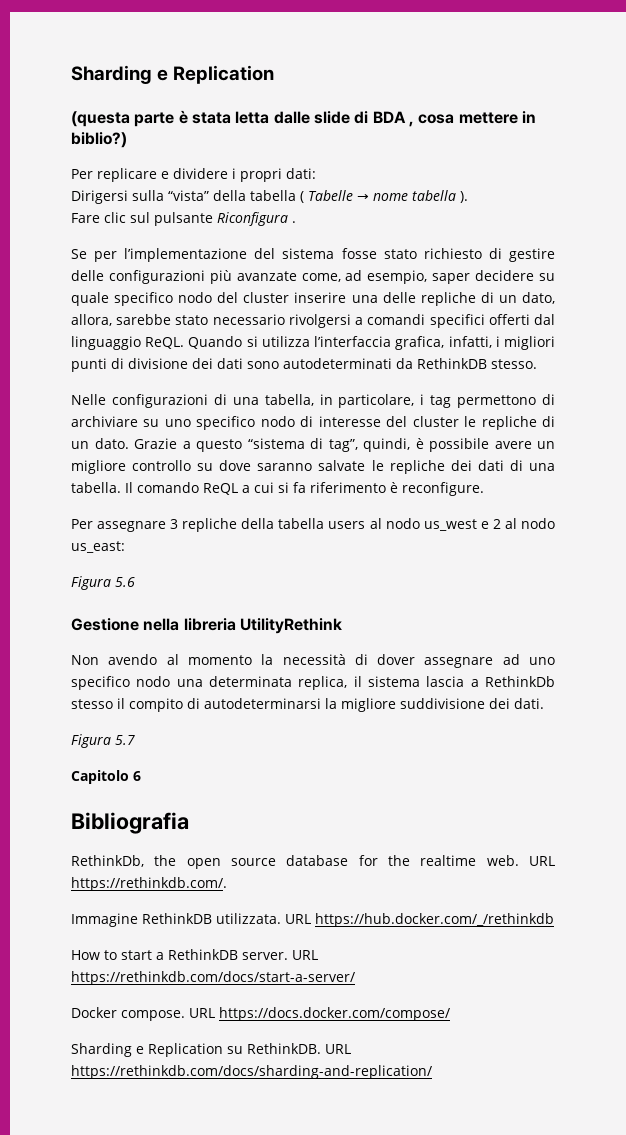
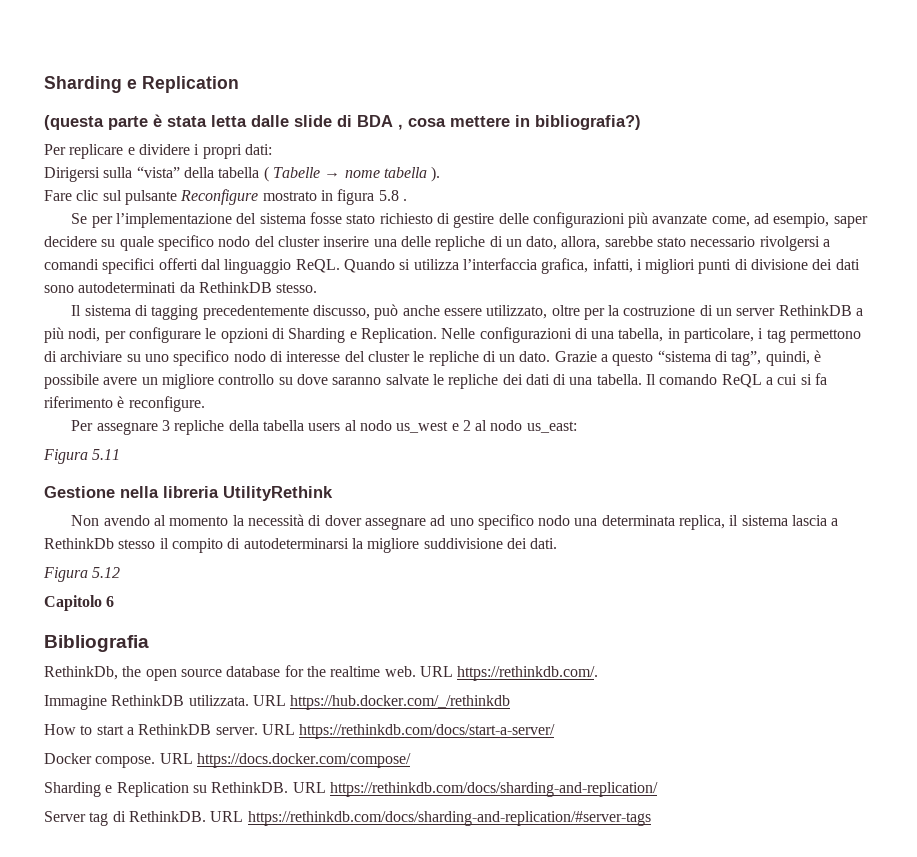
- (questa parte è stata letta dalle slide di BDA , cosa mettere in biblio?)
+ (questa parte è stata letta dalle slide di BDA , cosa mettere in bibliografia?)
- Fare clic sul pulsante Riconfigura .
+ Fare clic sul pulsante Reconfigure mostrato in figura 5.8 .
+ Il sistema di tagging precedentemente discusso, può anche essere utilizzato, oltre per la costruzione di un server RethinkDB a più nodi, per configurare le opzioni di Sharding e Replication.
- Figura 5.6
+ Figura 5.11
- Figura 5.7
+ Figura 5.12
+ Server tag di RethinkDB. URL https://rethinkdb.com/docs/sharding-and-replication/#server-tags

